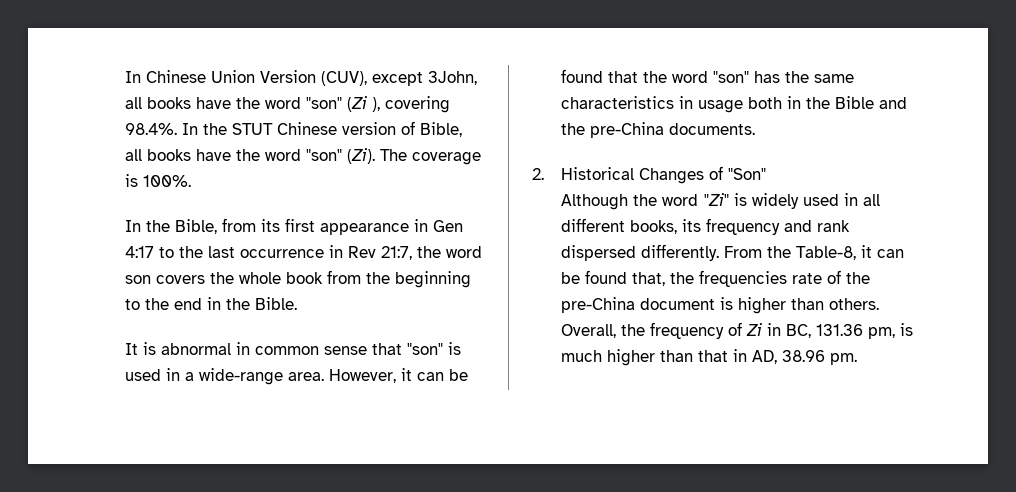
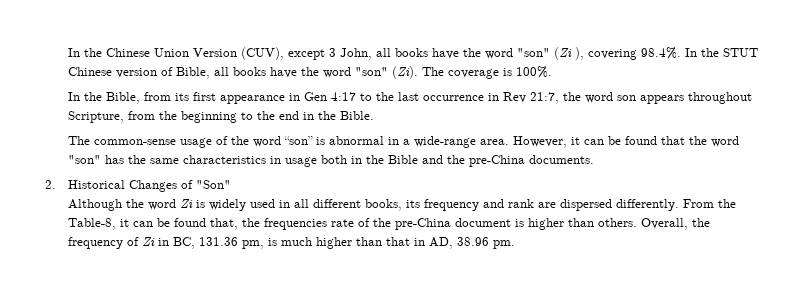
- In Chinese Union Version (CUV), except 3John, all books have the word "son" (Zi ), covering 98.4%. In the STUT Chinese version of Bible, all books have the word "son" (Zi). The coverage is 100%.
+ In the Chinese Union Version (CUV), except 3 John, all books have the word "son" (Zi ), covering 98.4%. In the STUT Chinese version of Bible, all books have the word "son" (Zi). The coverage is 100%.
- In the Bible, from its first appearance in Gen 4:17 to the last occurrence in Rev 21:7, the word son covers the whole book from the beginning to the end in the Bible.
+ In the Bible, from its first appearance in Gen 4:17 to the last occurrence in Rev 21:7, the word son appears throughout Scripture, from the beginning to the end in the Bible.
- It is abnormal in common sense that "son" is used in a wide-range area.
+ The common-sense usage of the word “son” is abnormal in a wide-range area.
- Although the word "Zi" is widely used in all different books, its frequency and rank dispersed differently.
+ Although the word Zi is widely used in all different books, its frequency and rank are dispersed differently.

